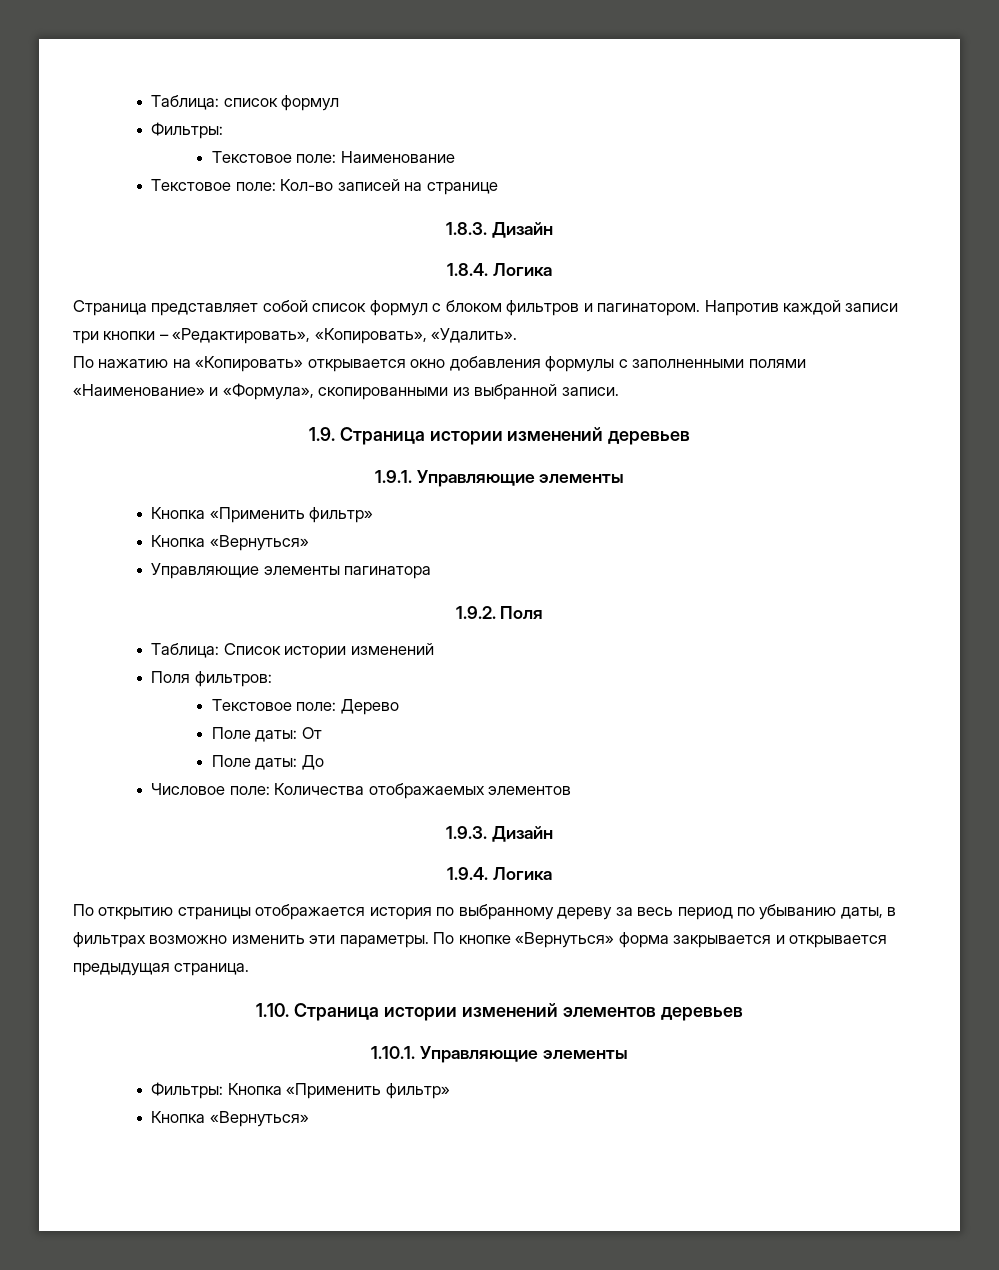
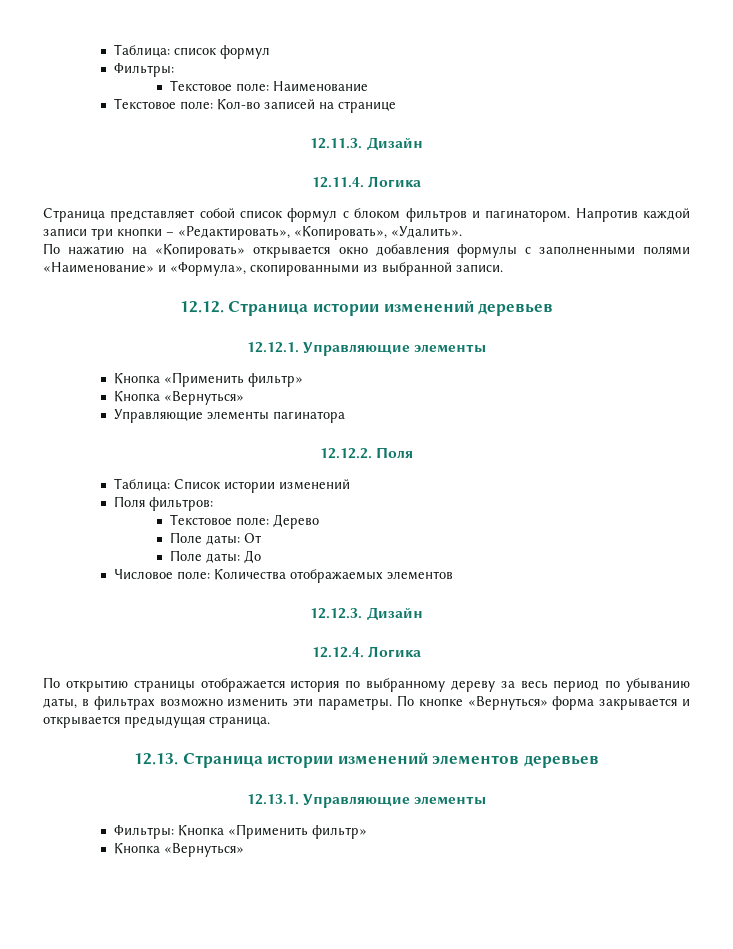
- 1.8.3. Дизайн
- 1.8.4. Логика
+ 12.11.3. Дизайн
+ 12.11.4. Логика
- 1.9. Страница истории изменений деревьев
+ 12.12. Страница истории изменений деревьев
- 1.9.1. Управляющие элементы
+ 12.12.1. Управляющие элементы
- 1.9.2. Поля
+ 12.12.2. Поля
- 1.9.3. Дизайн
- 1.9.4. Логика
+ 12.12.3. Дизайн
+ 12.12.4. Логика
- 1.10. Страница истории изменений элементов деревьев
+ 12.13. Страница истории изменений элементов деревьев
- 1.10.1. Управляющие элементы
+ 12.13.1. Управляющие элементы

